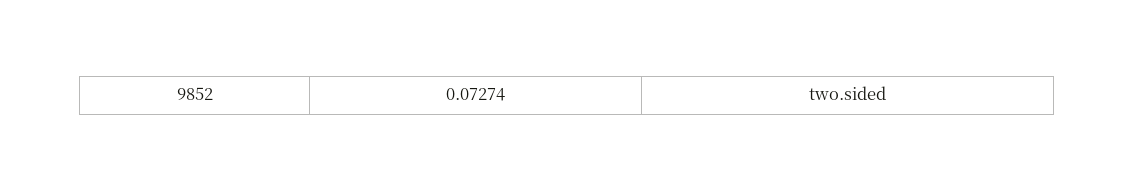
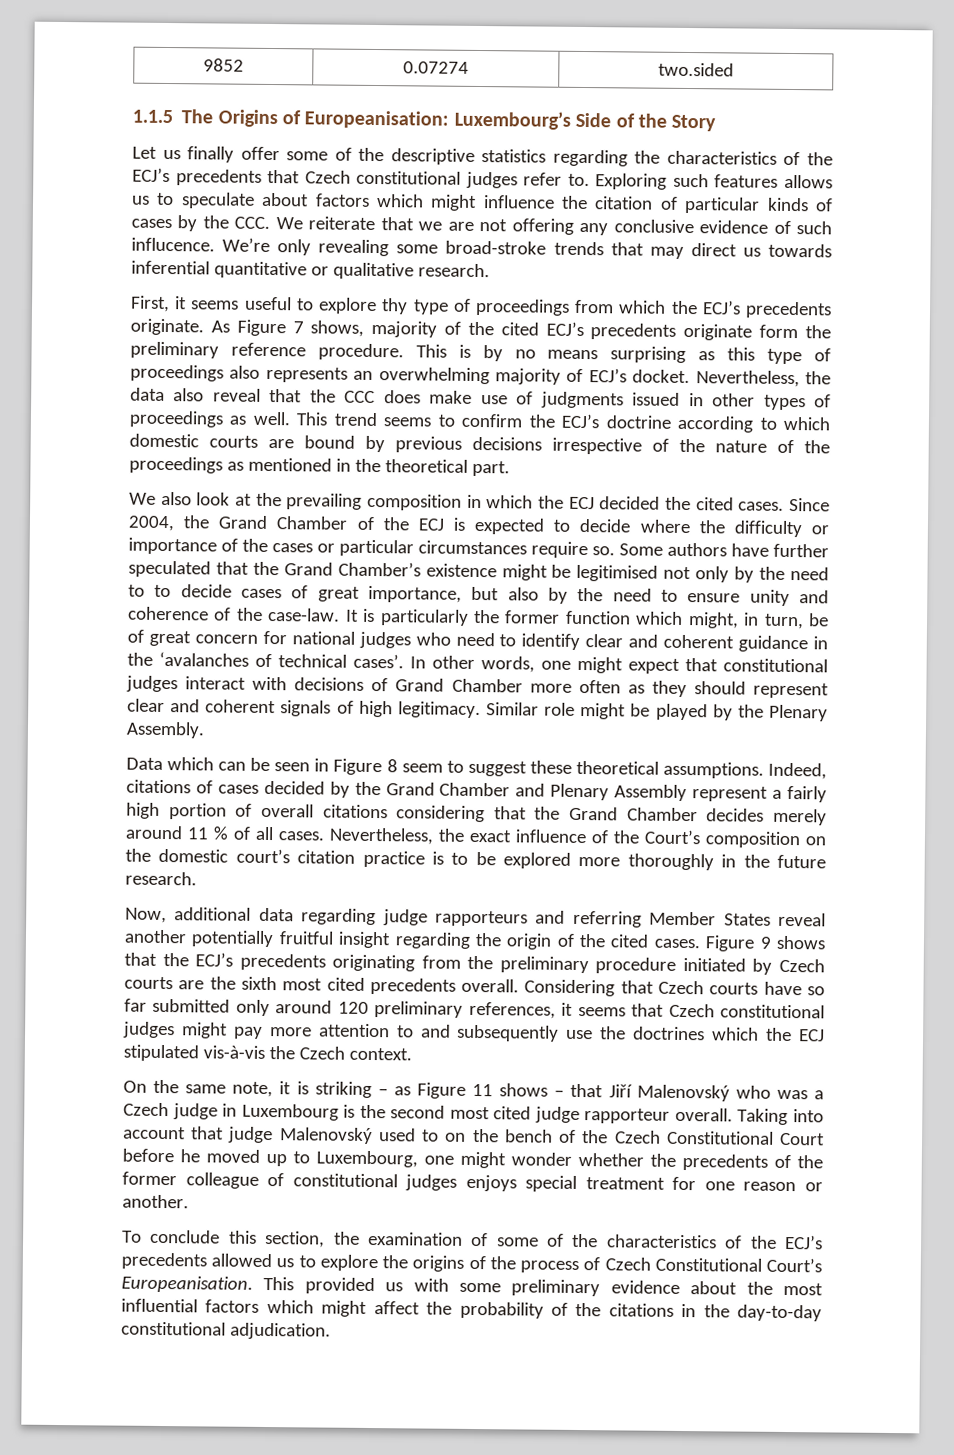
+ 1.1.5 The Origins of Europeanisation: Luxembourg’s Side of the Story
+ Let us finally offer some of the descriptive statistics regarding the characteristics of the ECJ’s precedents that Czech constitutional judges refer to. Exploring such features allows us to speculate about factors which might influence the citation of particular kinds of cases by the CCC. We reiterate that we are not offering any conclusive evidence of such influcence. We’re only revealing some broad-stroke trends that may direct us towards inferential quantitative or qualitative research.
+ First, it seems useful to explore thy type of proceedings from which the ECJ’s precedents originate. As Figure 7 shows, majority of the cited ECJ’s precedents originate form the preliminary reference procedure. This is by no means surprising as this type of proceedings also represents an overwhelming majority of ECJ’s docket. Nevertheless, the data also reveal that the CCC does make use of judgments issued in other types of proceedings as well. This trend seems to confirm the ECJ’s doctrine according to which domestic courts are bound by previous decisions irrespective of the nature of the proceedings as mentioned in the theoretical part.
+ We also look at the prevailing composition in which the ECJ decided the cited cases. Since 2004, the Grand Chamber of the ECJ is expected to decide where the difficulty or importance of the cases or particular circumstances require so. Some authors have further speculated that the Grand Chamber’s existence might be legitimised not only by the need to to decide cases of great importance, but also by the need to ensure unity and coherence of the case-law. It is particularly the former function which might, in turn, be of great concern for national judges who need to identify clear and coherent guidance in the ‘avalanches of technical cases’. In other words, one might expect that constitutional judges interact with decisions of Grand Chamber more often as they should represent clear and coherent signals of high legitimacy. Similar role might be played by the Plenary Assembly.
+ Data which can be seen in Figure 8 seem to suggest these theoretical assumptions. Indeed, citations of cases decided by the Grand Chamber and Plenary Assembly represent a fairly high portion of overall citations considering that the Grand Chamber decides merely around 11 % of all cases. Nevertheless, the exact influence of the Court’s composition on the domestic court’s citation practice is to be explored more thoroughly in the future research.
+ Now, additional data regarding judge rapporteurs and referring Member States reveal another potentially fruitful insight regarding the origin of the cited cases. Figure 9 shows that the ECJ’s precedents originating from the preliminary procedure initiated by Czech courts are the sixth most cited precedents overall. Considering that Czech courts have so far submitted only around 120 preliminary references, it seems that Czech constitutional judges might pay more attention to and subsequently use the doctrines which the ECJ stipulated vis-à-vis the Czech context.
+ On the same note, it is striking – as Figure 11 shows – that Jiří Malenovský who was a Czech judge in Luxembourg is the second most cited judge rapporteur overall. Taking into account that judge Malenovský used to on the bench of the Czech Constitutional Court before he moved up to Luxembourg, one might wonder whether the precedents of the former colleague of constitutional judges enjoys special treatment for one reason or another.
+ To conclude this section, the examination of some of the characteristics of the ECJ’s precedents allowed us to explore the origins of the process of Czech Constitutional Court’s Europeanisation. This provided us with some preliminary evidence about the most influential factors which might affect the probability of the citations in the day-to-day constitutional adjudication.

